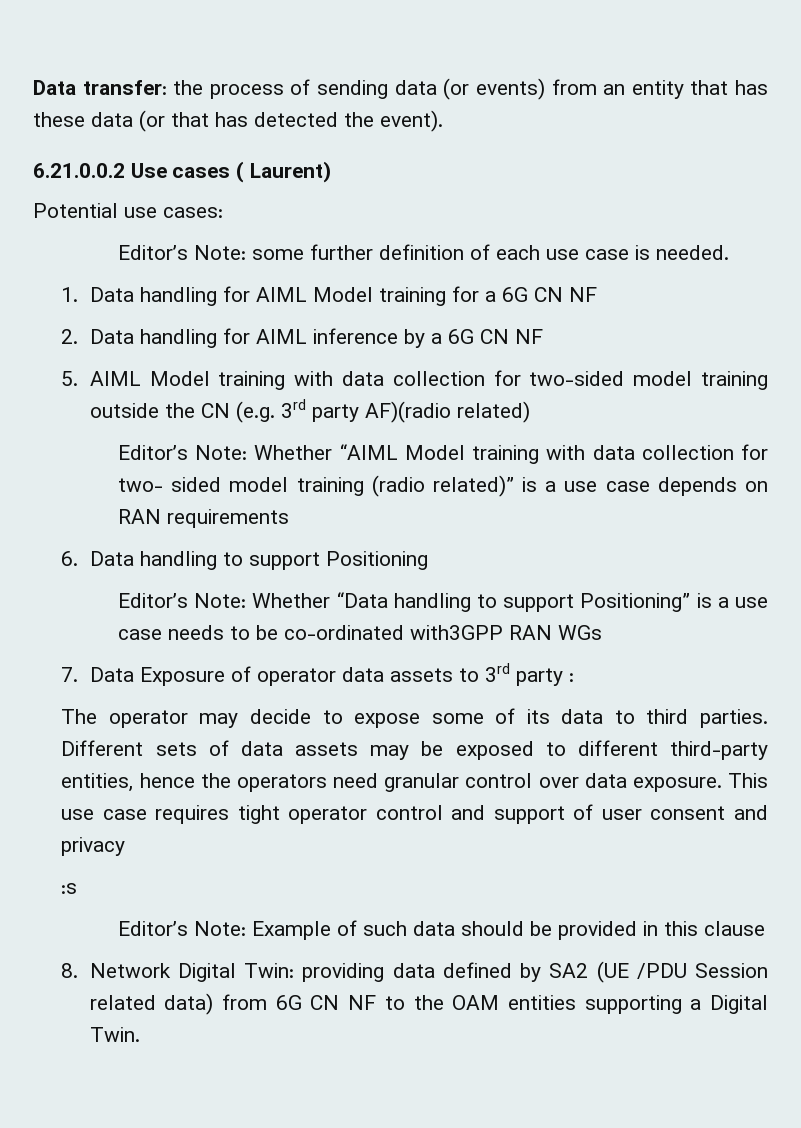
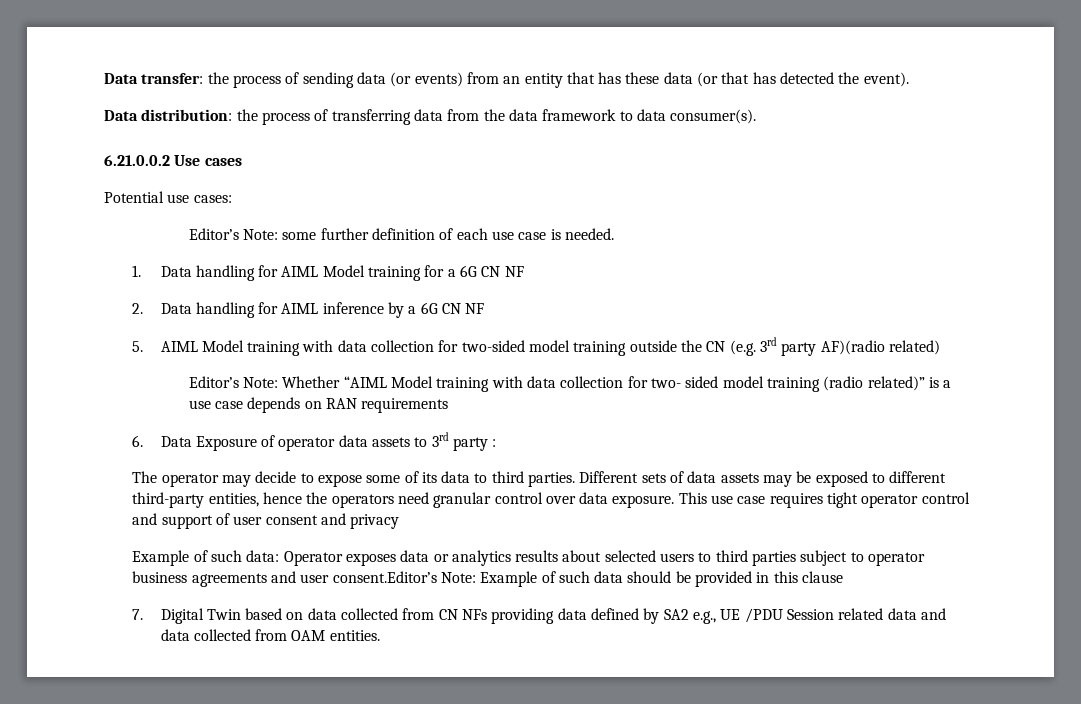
+ Data distribution: the process of transferring data from the data framework to data consumer(s).
- 6.21.0.0.2 Use cases ( Laurent)
+ 6.21.0.0.2 Use cases
- 6. Data handling to support Positioning
- Editor’s Note: Whether “Data handling to support Positioning” is a use case needs to be co-ordinated with3GPP RAN WGs
- 7. Data Exposure of operator data assets to 3rd party :
+ 6. Data Exposure of operator data assets to 3rd party :
- :s
- Editor’s Note: Example of such data should be provided in this clause
+ Example of such data: Operator exposes data or analytics results about selected users to third parties subject to operator business agreements and user consent.Editor’s Note: Example of such data should be provided in this clause
- 8. Network Digital Twin: providing data defined by SA2 (UE /PDU Session related data) from 6G CN NF to the OAM entities supporting a Digital Twin.
+ 7. Digital Twin based on data collected from CN NFs providing data defined by SA2 e.g., UE /PDU Session related data and data collected from OAM entities.

